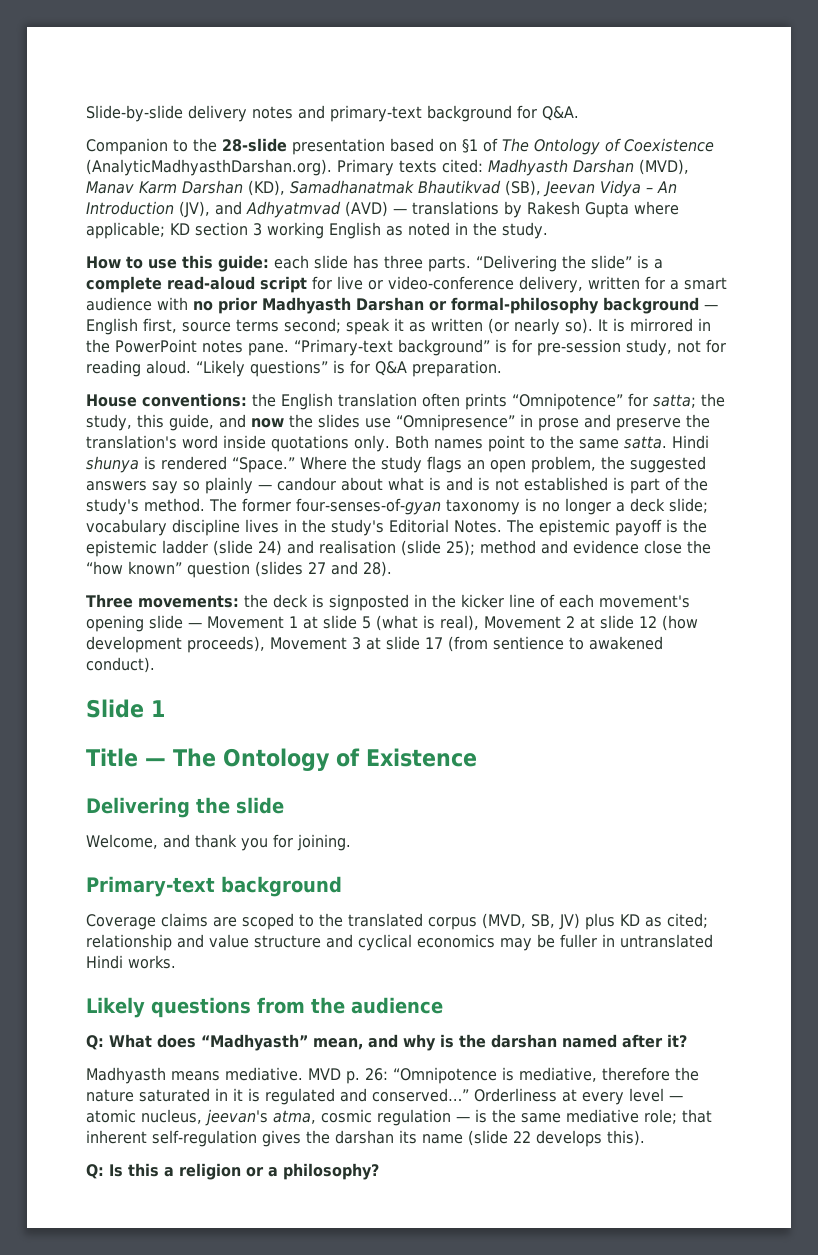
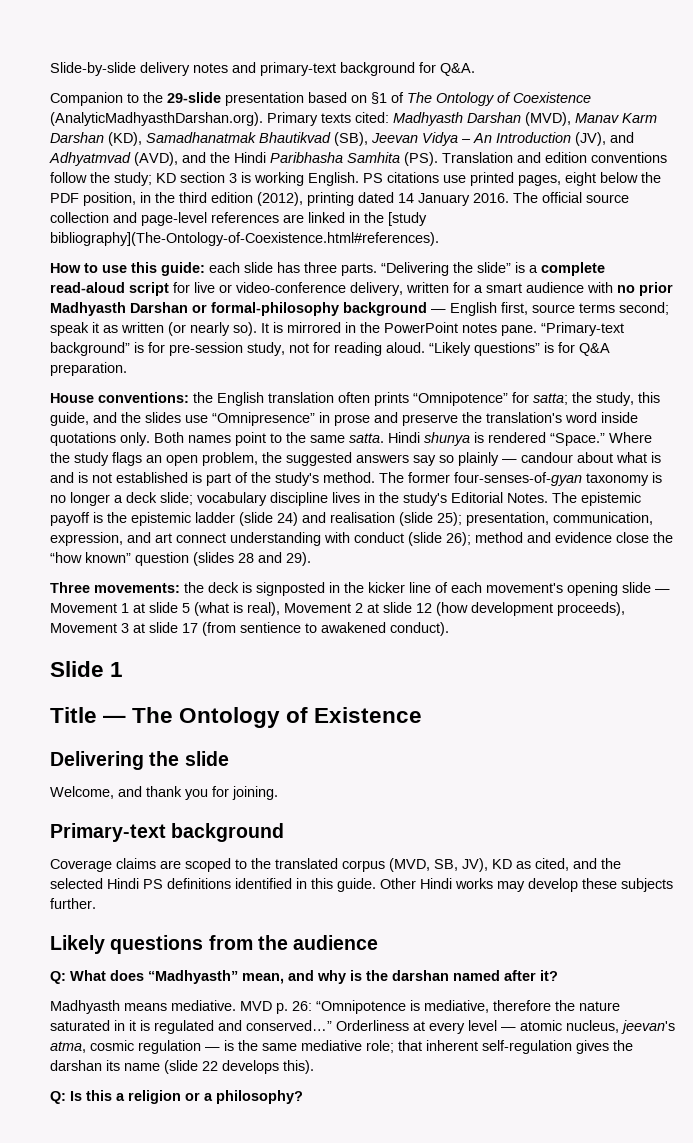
- Companion to the 28-slide presentation based on §1 of The Ontology of Coexistence (AnalyticMadhyasthDarshan.org). Primary texts cited: Madhyasth Darshan (MVD), Manav Karm Darshan (KD), Samadhanatmak Bhautikvad (SB), Jeevan Vidya – An Introduction (JV), and Adhyatmvad (AVD) — translations by Rakesh Gupta where applicable; KD section 3 working English as noted in the study.
+ Companion to the 29-slide presentation based on §1 of The Ontology of Coexistence (AnalyticMadhyasthDarshan.org). Primary texts cited: Madhyasth Darshan (MVD), Manav Karm Darshan (KD), Samadhanatmak Bhautikvad (SB), Jeevan Vidya – An Introduction (JV), and Adhyatmvad (AVD), and the Hindi Paribhasha Samhita (PS). Translation and edition conventions follow the study; KD section 3 is working English. PS citations use printed pages, eight below the PDF position, in the third edition (2012), printing dated 14 January 2016. The official source collection and page-level references are linked in the [study bibliography](The-Ontology-of-Coexistence.html#references).
- House conventions: the English translation often prints “Omnipotence” for satta; the study, this guide, and now the slides use “Omnipresence” in prose and preserve the translation's word inside quotations only.
+ House conventions: the English translation often prints “Omnipotence” for satta; the study, this guide, and the slides use “Omnipresence” in prose and preserve the translation's word inside quotations only.
- The epistemic payoff is the epistemic ladder (slide 24) and realisation (slide 25); method and evidence close the “how known” question (slides 27 and 28).
+ The epistemic payoff is the epistemic ladder (slide 24) and realisation (slide 25); presentation, communication, expression, and art connect understanding with conduct (slide 26); method and evidence close the “how known” question (slides 28 and 29).
- Coverage claims are scoped to the translated corpus (MVD, SB, JV) plus KD as cited; relationship and value structure and cyclical economics may be fuller in untranslated Hindi works.
+ Coverage claims are scoped to the translated corpus (MVD, SB, JV), KD as cited, and the selected Hindi PS definitions identified in this guide. Other Hindi works may develop these subjects further.

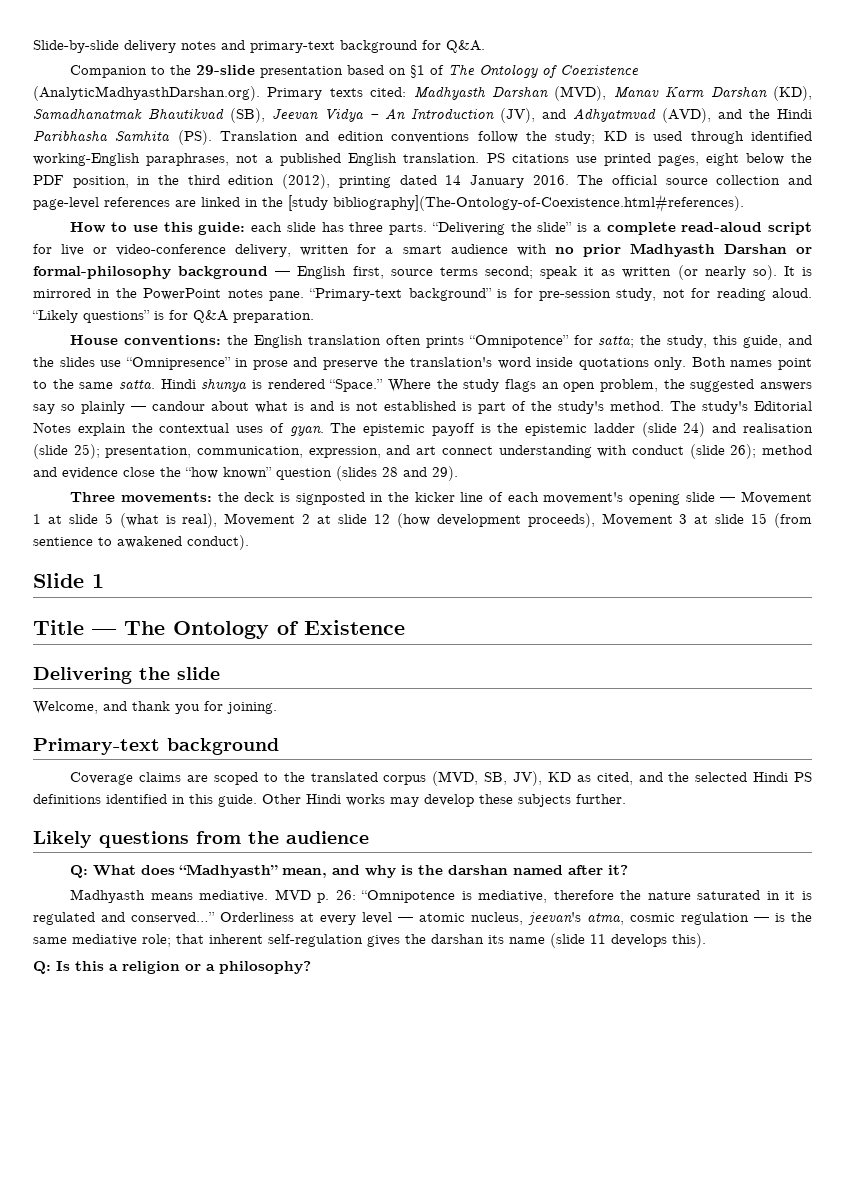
- Companion to the 29-slide presentation based on §1 of The Ontology of Coexistence (AnalyticMadhyasthDarshan.org). Primary texts cited: Madhyasth Darshan (MVD), Manav Karm Darshan (KD), Samadhanatmak Bhautikvad (SB), Jeevan Vidya – An Introduction (JV), and Adhyatmvad (AVD), and the Hindi Paribhasha Samhita (PS). Translation and edition conventions follow the study; KD section 3 is working English.
+ Companion to the 29-slide presentation based on §1 of The Ontology of Coexistence (AnalyticMadhyasthDarshan.org). Primary texts cited: Madhyasth Darshan (MVD), Manav Karm Darshan (KD), Samadhanatmak Bhautikvad (SB), Jeevan Vidya – An Introduction (JV), and Adhyatmvad (AVD), and the Hindi Paribhasha Samhita (PS). Translation and edition conventions follow the study; KD is used through identified working-English paraphrases, not a published English translation.
- The former four-senses-of-gyan taxonomy is no longer a deck slide; vocabulary discipline lives in the study's Editorial Notes.
+ The study's Editorial Notes explain the contextual uses of gyan.
- Three movements: the deck is signposted in the kicker line of each movement's opening slide — Movement 1 at slide 5 (what is real), Movement 2 at slide 12 (how development proceeds), Movement 3 at slide 17 (from sentience to awakened conduct).
+ Three movements: the deck is signposted in the kicker line of each movement's opening slide — Movement 1 at slide 5 (what is real), Movement 2 at slide 12 (how development proceeds), Movement 3 at slide 15 (from sentience to awakened conduct).
- Orderliness at every level — atomic nucleus, jeevan's atma, cosmic regulation — is the same mediative role; that inherent self-regulation gives the darshan its name (slide 22 develops this).
+ Orderliness at every level — atomic nucleus, jeevan's atma, cosmic regulation — is the same mediative role; that inherent self-regulation gives the darshan its name (slide 11 develops this).

